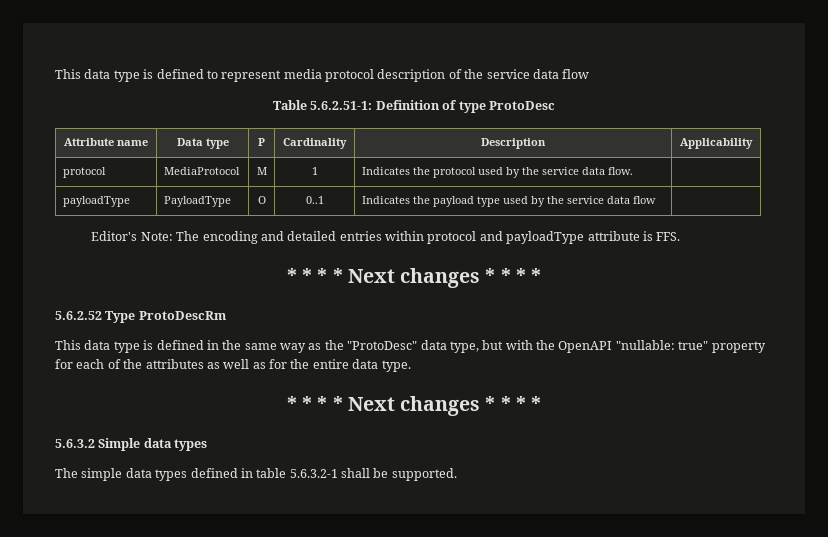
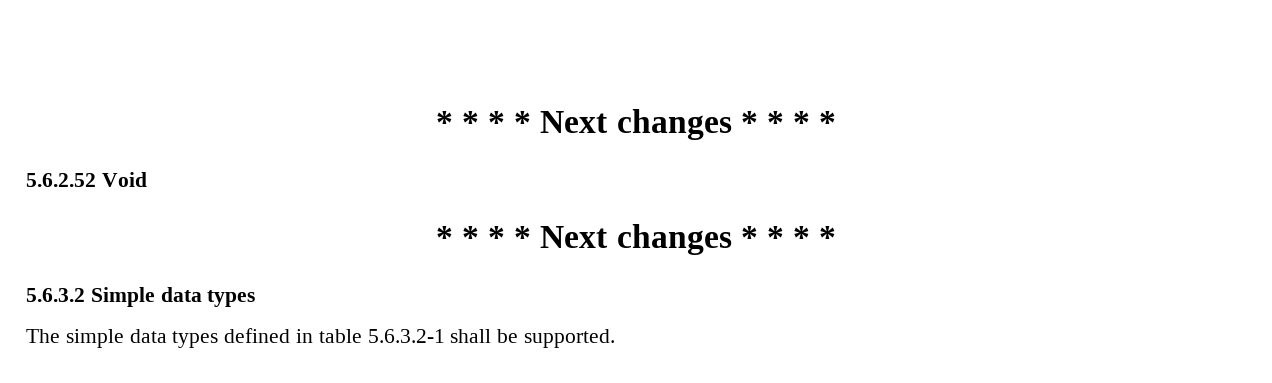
- This data type is defined to represent media protocol description of the service data flow
- Table 5.6.2.51-1: Definition of type ProtoDesc
- Attribute name | Data type | P | Cardinality | Description | Applicability
- protocol | MediaProtocol | M | 1 | Indicates the protocol used by the service data flow. |
- payloadType | PayloadType | O | 0..1 | Indicates the payload type used by the service data flow |
- Editor's Note: The encoding and detailed entries within protocol and payloadType attribute is FFS.
- 5.6.2.52 Type ProtoDescRm
- This data type is defined in the same way as the "ProtoDesc" data type, but with the OpenAPI "nullable: true" property for each of the attributes as well as for the entire data type.
+ 5.6.2.52 Void

